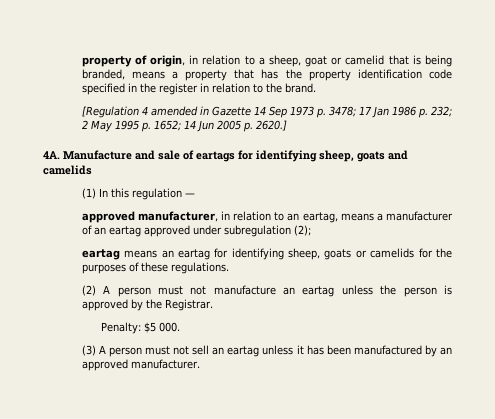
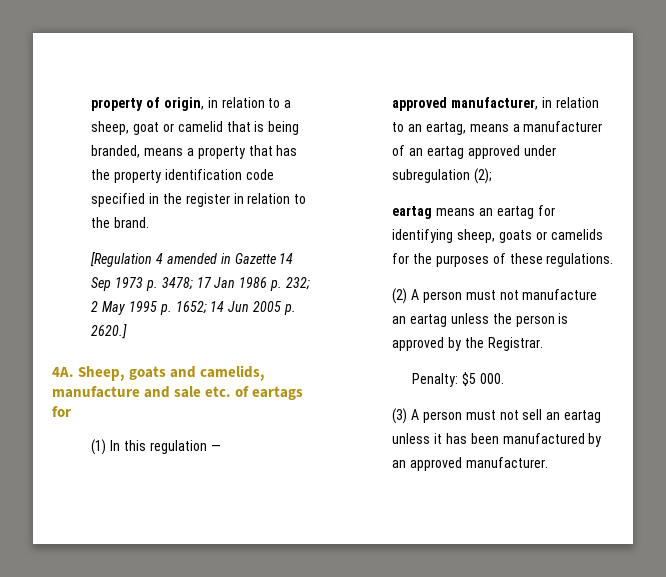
- Manufacture and sale of eartags for identifying sheep, goats and camelids
+ Sheep, goats and camelids, manufacture and sale etc. of eartags for

